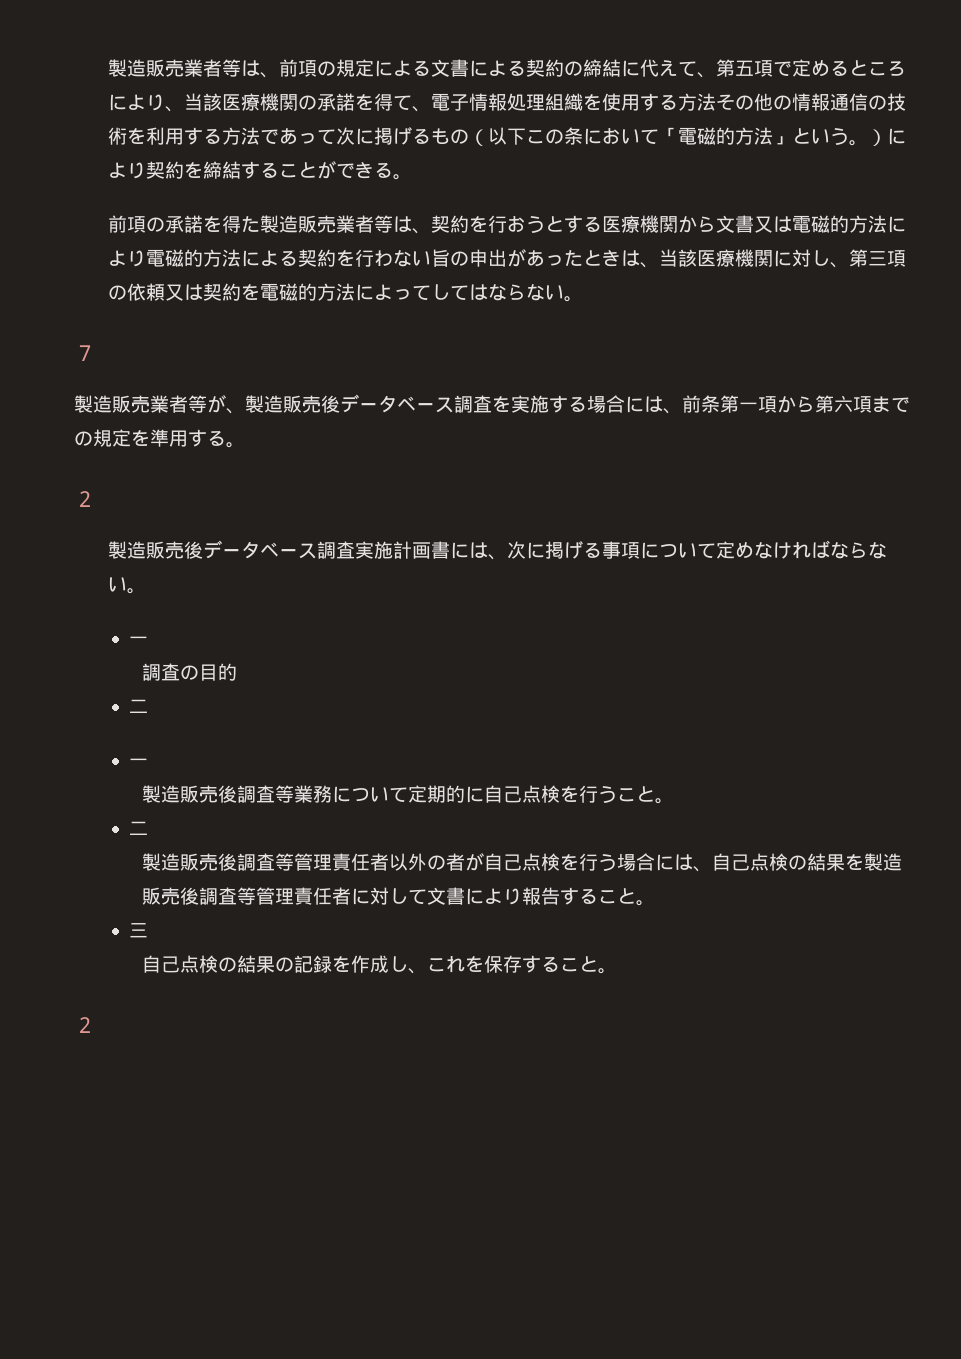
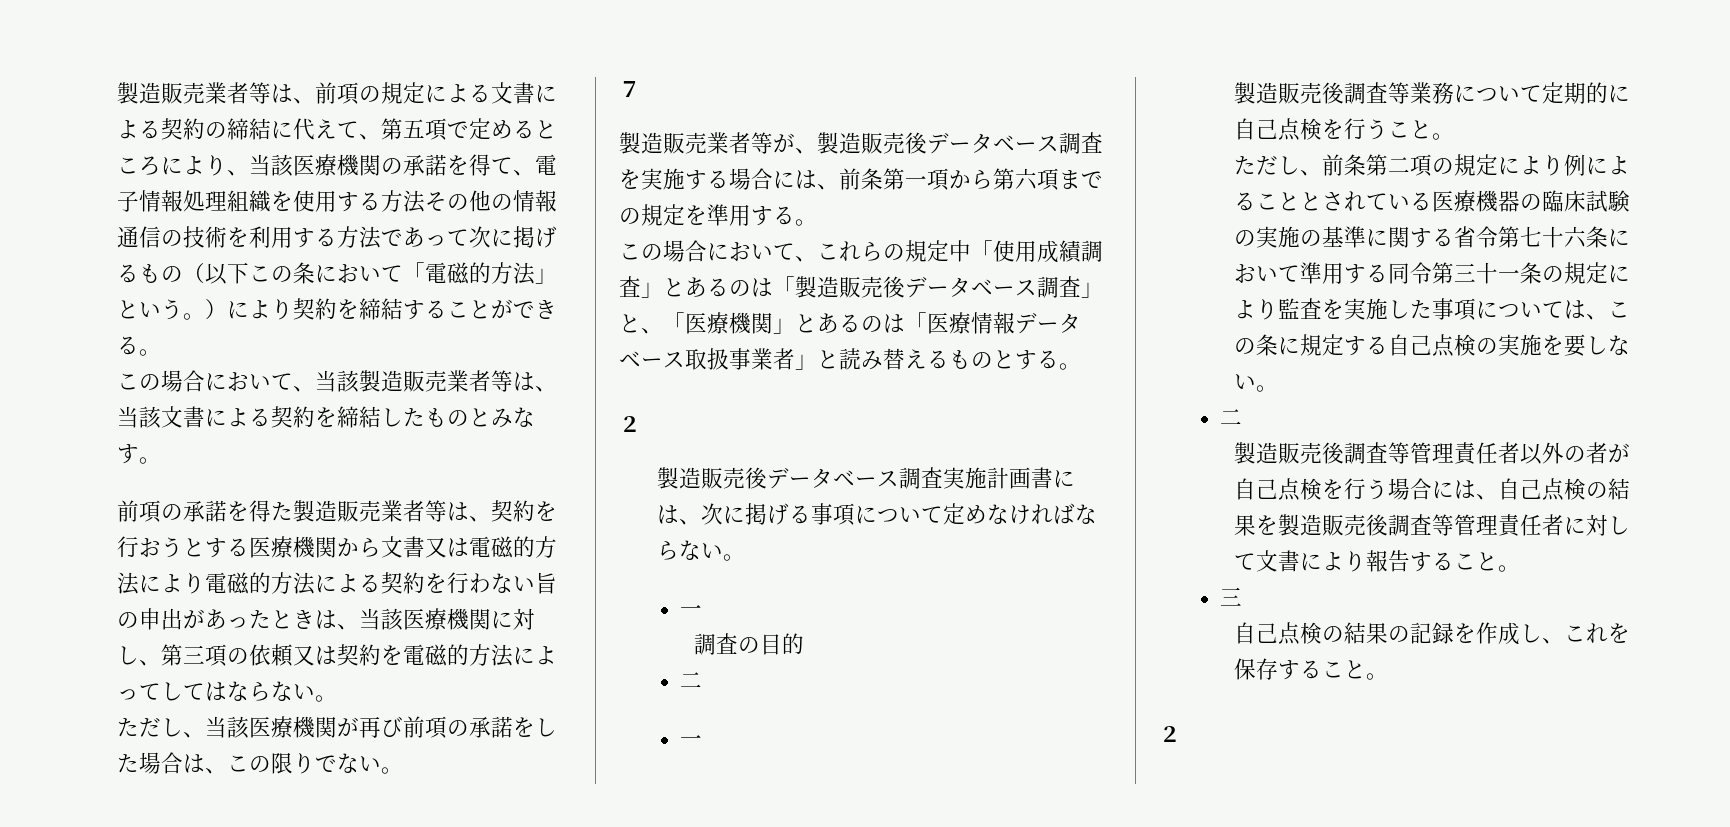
+ この場合において、当該製造販売業者等は、当該文書による契約を締結したものとみなす。
+ ただし、当該医療機関が再び前項の承諾をした場合は、この限りでない。
+ この場合において、これらの規定中「使用成績調査」とあるのは「製造販売後データベース調査」と、「医療機関」とあるのは「医療情報データベース取扱事業者」と読み替えるものとする。
+ ただし、前条第二項の規定により例によることとされている医療機器の臨床試験の実施の基準に関する省令第七十六条において準用する同令第三十一条の規定により監査を実施した事項については、この条に規定する自己点検の実施を要しない。

